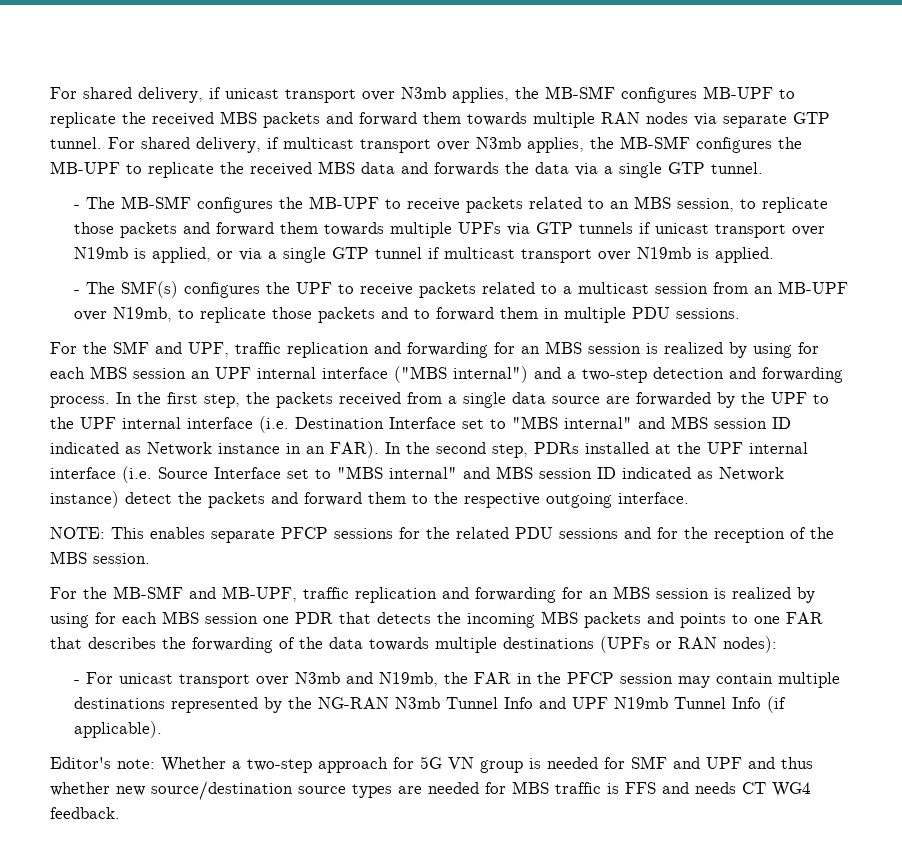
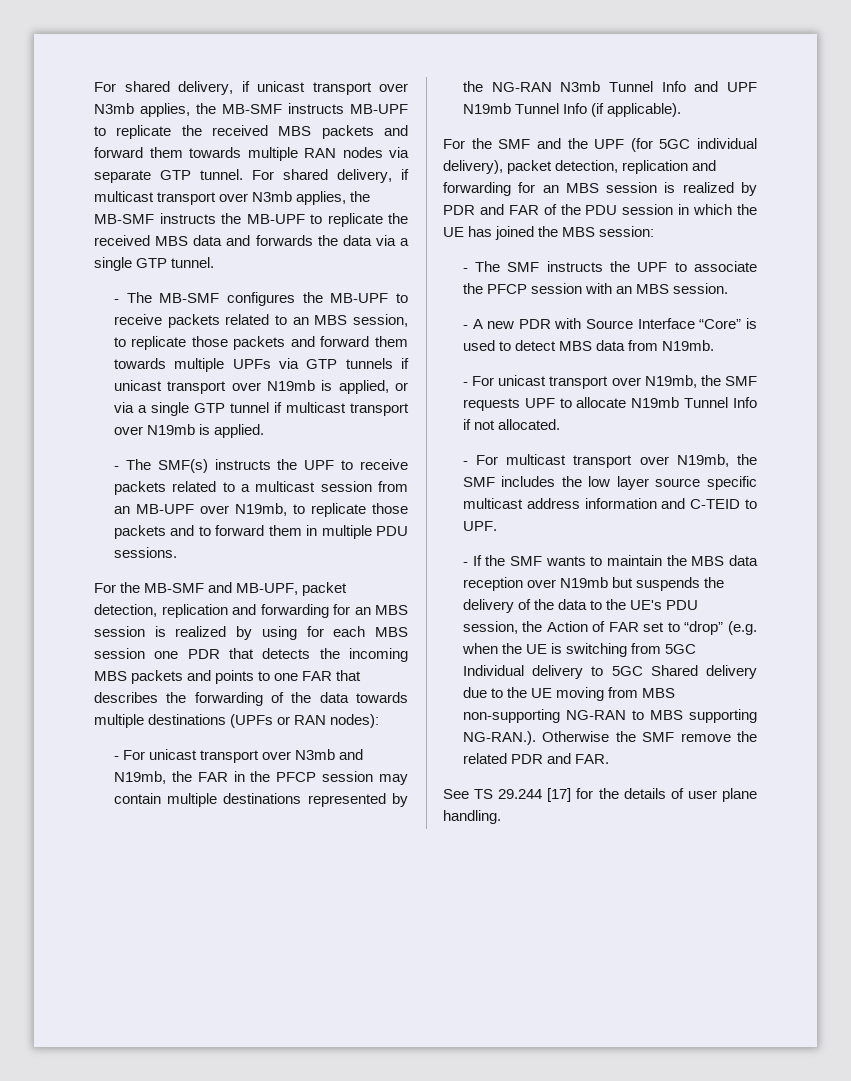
- For shared delivery, if unicast transport over N3mb applies, the MB-SMF configures MB-UPF to replicate the received MBS packets and forward them towards multiple RAN nodes via separate GTP tunnel.
+ For shared delivery, if unicast transport over N3mb applies, the MB-SMF instructs MB-UPF to replicate the received MBS packets and forward them towards multiple RAN nodes via separate GTP tunnel.
- For shared delivery, if multicast transport over N3mb applies, the MB-SMF configures the MB-UPF to replicate the received MBS data and forwards the data via a single GTP tunnel.
+ For shared delivery, if multicast transport over N3mb applies, the MB-SMF instructs the MB-UPF to replicate the received MBS data and forwards the data via a single GTP tunnel.
- - The SMF(s) configures the UPF to receive packets related to a multicast session from an MB-UPF over N19mb, to replicate those packets and to forward them in multiple PDU sessions.
+ - The SMF(s) instructs the UPF to receive packets related to a multicast session from an MB-UPF over N19mb, to replicate those packets and to forward them in multiple PDU sessions.
- For the SMF and UPF, traffic replication and forwarding for an MBS session is realized by using for each MBS session an UPF internal interface ("MBS internal") and a two-step detection and forwarding process. In the first step, the packets received from a single data source are forwarded by the UPF to the UPF internal interface (i.e. Destination Interface set to "MBS internal" and MBS session ID indicated as Network instance in an FAR). In the second step, PDRs installed at the UPF internal interface (i.e. Source Interface set to "MBS internal" and MBS session ID indicated as Network instance) detect the packets and forward them to the respective outgoing interface.
- NOTE: This enables separate PFCP sessions for the related PDU sessions and for the reception of the MBS session.
- For the MB-SMF and MB-UPF, traffic replication and forwarding for an MBS session is realized by using for each MBS session one PDR that detects the incoming MBS packets and points to one FAR that describes the forwarding of the data towards multiple destinations (UPFs or RAN nodes):
+ For the MB-SMF and MB-UPF, packet detection, replication and forwarding for an MBS session is realized by using for each MBS session one PDR that detects the incoming MBS packets and points to one FAR that describes the forwarding of the data towards multiple destinations (UPFs or RAN nodes):
- Editor's note: Whether a two-step approach for 5G VN group is needed for SMF and UPF and thus whether new source/destination source types are needed for MBS traffic is FFS and needs CT WG4 feedback.
+ For the SMF and the UPF (for 5GC individual delivery), packet detection, replication and forwarding for an MBS session is realized by PDR and FAR of the PDU session in which the UE has joined the MBS session:
+ - The SMF instructs the UPF to associate the PFCP session with an MBS session.
+ - A new PDR with Source Interface “Core” is used to detect MBS data from N19mb.
+ - For unicast transport over N19mb, the SMF requests UPF to allocate N19mb Tunnel Info if not allocated.
+ - For multicast transport over N19mb, the SMF includes the low layer source specific multicast address information and C-TEID to UPF.
+ - If the SMF wants to maintain the MBS data reception over N19mb but suspends the delivery of the data to the UE's PDU session, the Action of FAR set to “drop” (e.g. when the UE is switching from 5GC Individual delivery to 5GC Shared delivery due to the UE moving from MBS non-supporting NG-RAN to MBS supporting NG-RAN.). Otherwise the SMF remove the related PDR and FAR.
+ See TS 29.244 [17] for the details of user plane handling.

